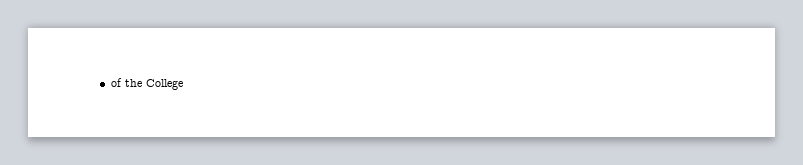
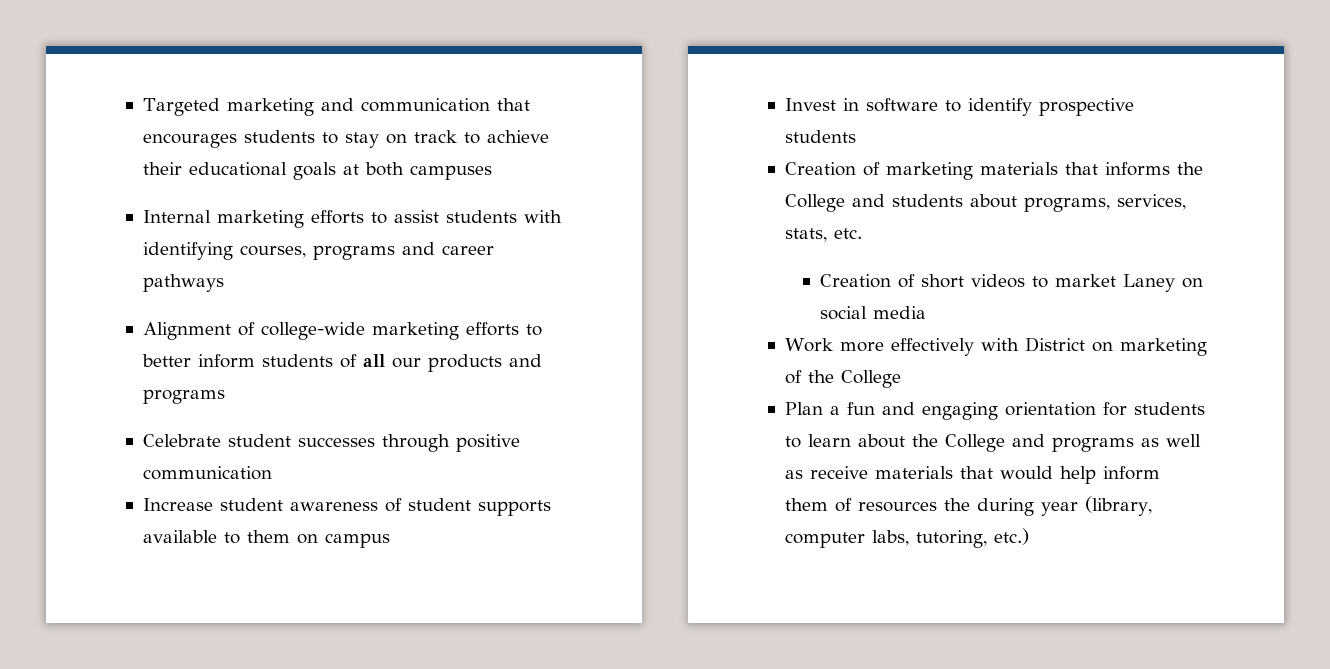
- of the College
+ Targeted marketing and communication that encourages students to stay on track to achieve their educational goals at both campuses
+ Internal marketing efforts to assist students with identifying courses, programs and career pathways
+ Alignment of college-wide marketing efforts to better inform students of all our products and programs
+ Celebrate student successes through positive communication
+ Increase student awareness of student supports available to them on campus
+ Invest in software to identify prospective students
+ Creation of marketing materials that informs the College and students about programs, services, stats, etc.
+ Creation of short videos to market Laney on social media
+ Work more effectively with District on marketing of the College
+ Plan a fun and engaging orientation for students to learn about the College and programs as well as receive materials that would help inform them of resources the during year (library, computer labs, tutoring, etc.)

